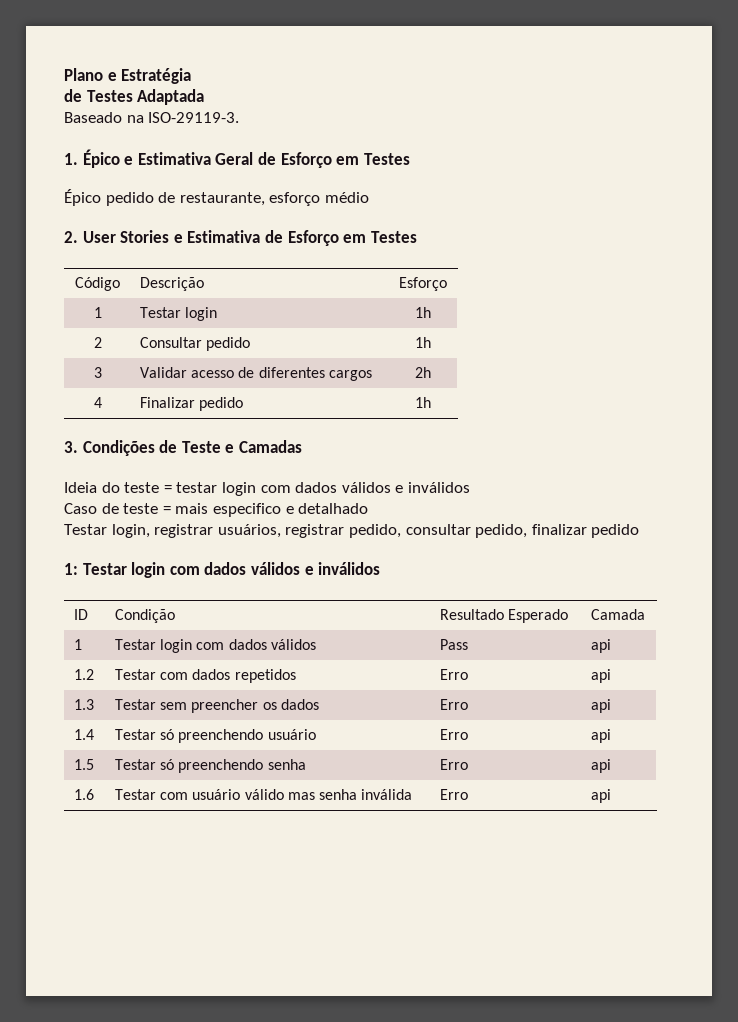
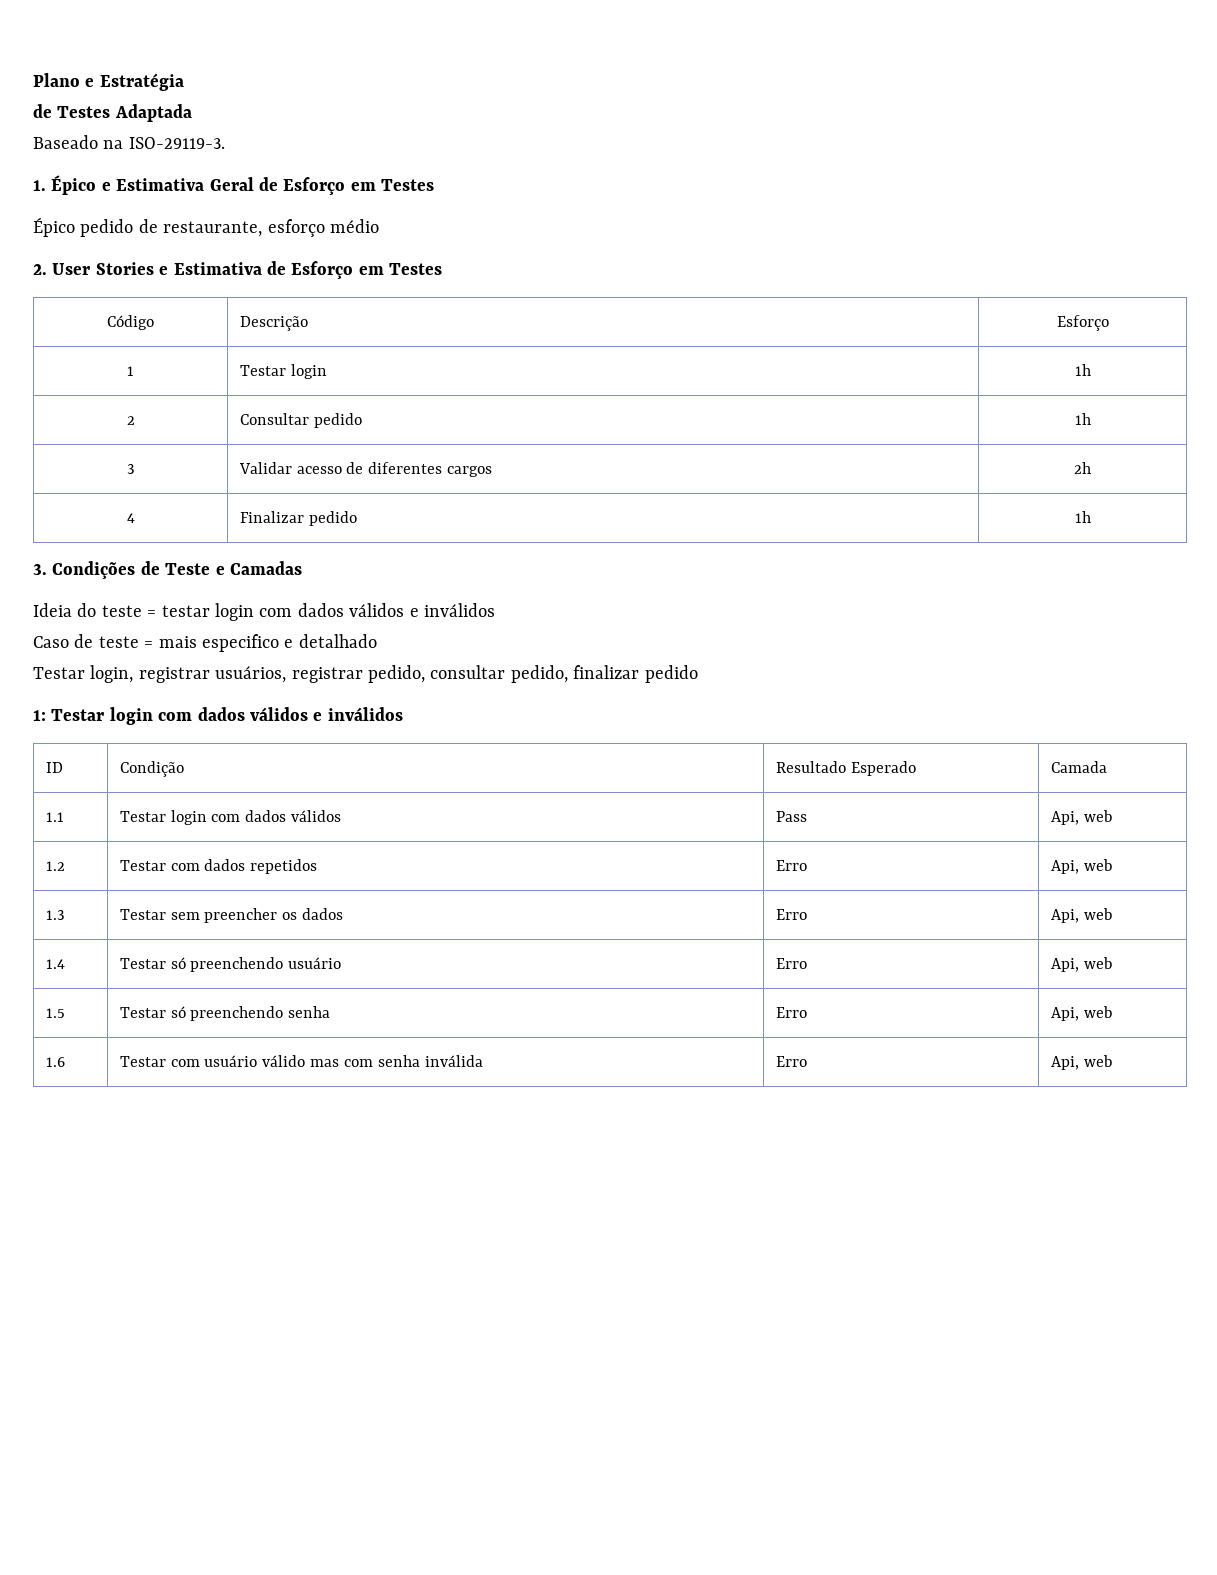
- 1 | Testar login com dados válidos | Pass | api
+ 1.1 | Testar login com dados válidos | Pass | Api, web
- 1.2 | Testar com dados repetidos | Erro | api
+ 1.2 | Testar com dados repetidos | Erro | Api, web
- 1.3 | Testar sem preencher os dados | Erro | api
+ 1.3 | Testar sem preencher os dados | Erro | Api, web
- 1.4 | Testar só preenchendo usuário | Erro | api
+ 1.4 | Testar só preenchendo usuário | Erro | Api, web
- 1.5 | Testar só preenchendo senha | Erro | api
+ 1.5 | Testar só preenchendo senha | Erro | Api, web
- 1.6 | Testar com usuário válido mas senha inválida | Erro | api
+ 1.6 | Testar com usuário válido mas com senha inválida | Erro | Api, web

